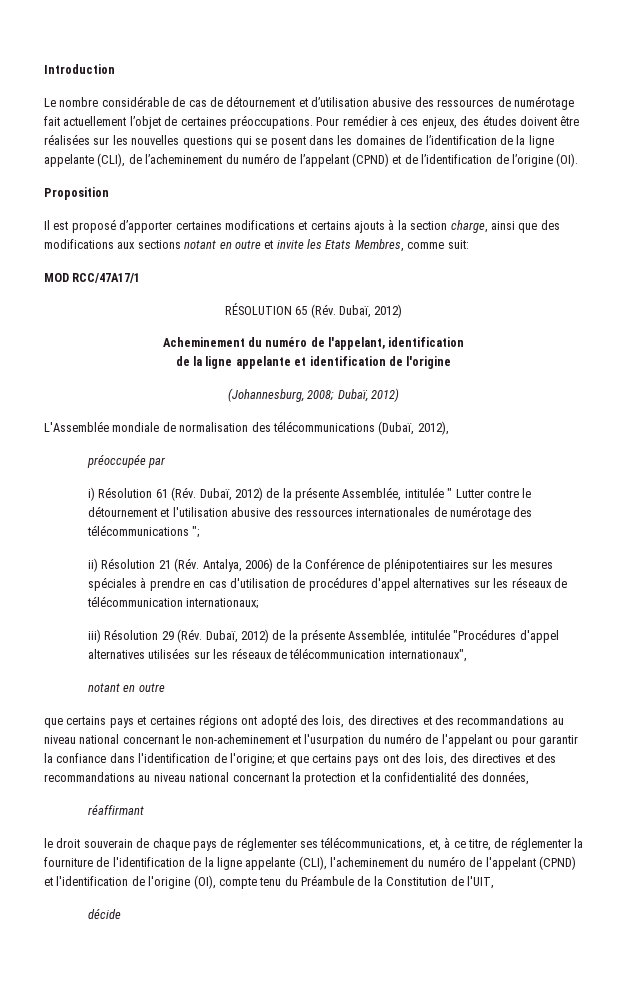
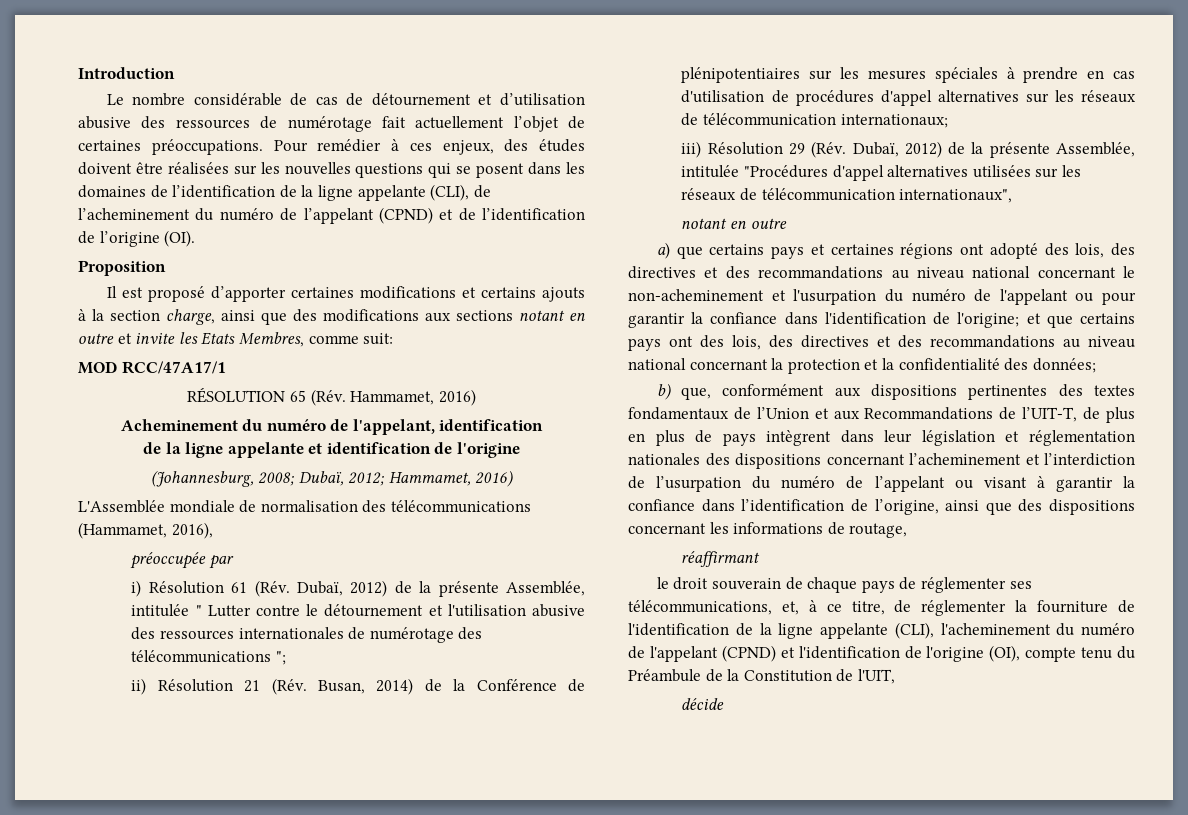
- RÉSOLUTION 65 (Rév. Dubaï, 2012)
+ RÉSOLUTION 65 (Rév. Hammamet, 2016)
- (Johannesburg, 2008; Dubaï, 2012)
+ (Johannesburg, 2008; Dubaï, 2012; Hammamet, 2016)
- L'Assemblée mondiale de normalisation des télécommunications (Dubaï, 2012),
+ L'Assemblée mondiale de normalisation des télécommunications (Hammamet, 2016),
- ii) Résolution 21 (Rév. Antalya, 2006) de la Conférence de plénipotentiaires sur les mesures spéciales à prendre en cas d'utilisation de procédures d'appel alternatives sur les réseaux de télécommunication internationaux;
+ ii) Résolution 21 (Rév. Busan, 2014) de la Conférence de plénipotentiaires sur les mesures spéciales à prendre en cas d'utilisation de procédures d'appel alternatives sur les réseaux de télécommunication internationaux;
- que certains pays et certaines régions ont adopté des lois, des directives et des recommandations au niveau national concernant le non-acheminement et l'usurpation du numéro de l'appelant ou pour garantir la confiance dans l'identification de l'origine; et que certains pays ont des lois, des directives et des recommandations au niveau national concernant la protection et la confidentialité des données,
+ a) que certains pays et certaines régions ont adopté des lois, des directives et des recommandations au niveau national concernant le non-acheminement et l'usurpation du numéro de l'appelant ou pour garantir la confiance dans l'identification de l'origine; et que certains pays ont des lois, des directives et des recommandations au niveau national concernant la protection et la confidentialité des données;
+ b) que, conformément aux dispositions pertinentes des textes fondamentaux de l’Union et aux Recommandations de l’UIT-T, de plus en plus de pays intègrent dans leur législation et réglementation nationales des dispositions concernant l’acheminement et l’interdiction de l’usurpation du numéro de l’appelant ou visant à garantir la confiance dans l’identification de l’origine, ainsi que des dispositions concernant les informations de routage,

